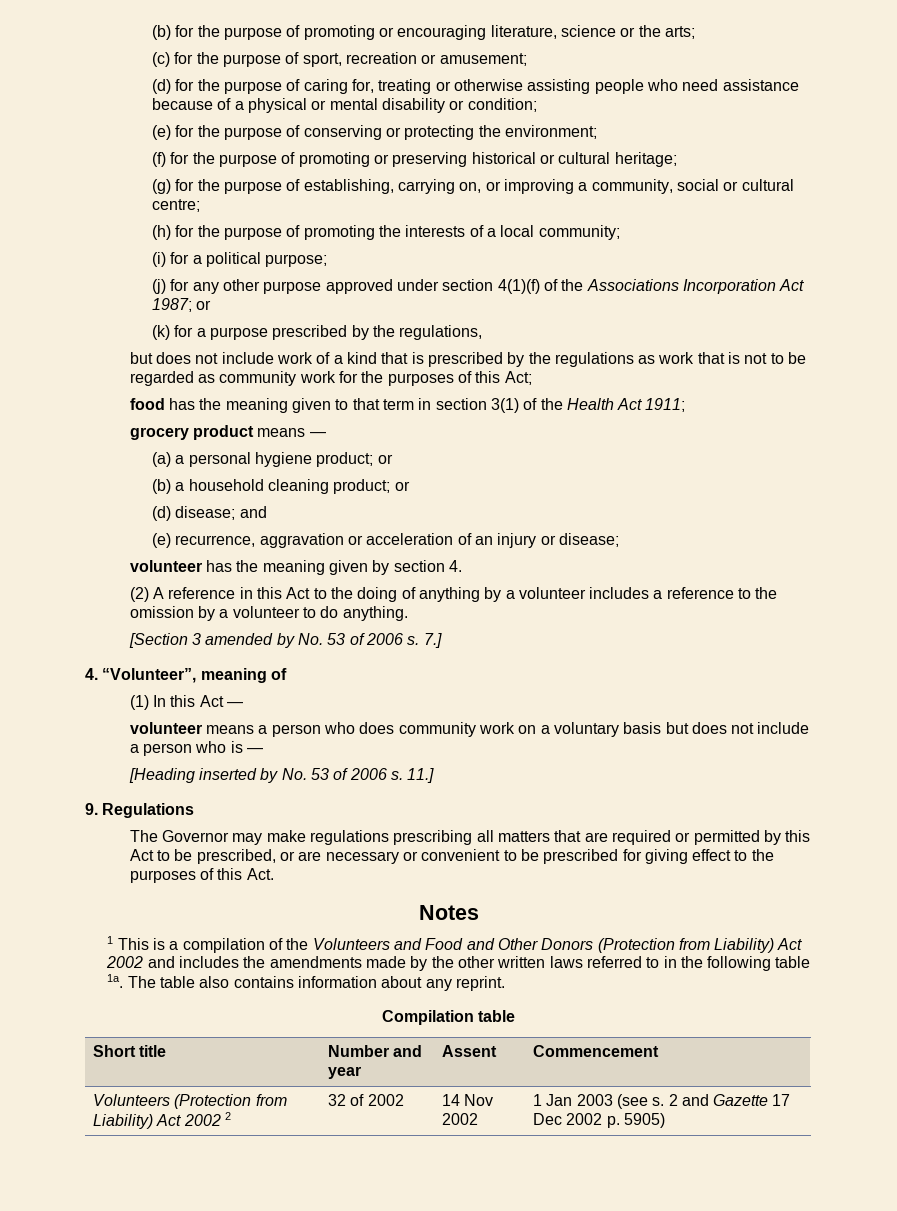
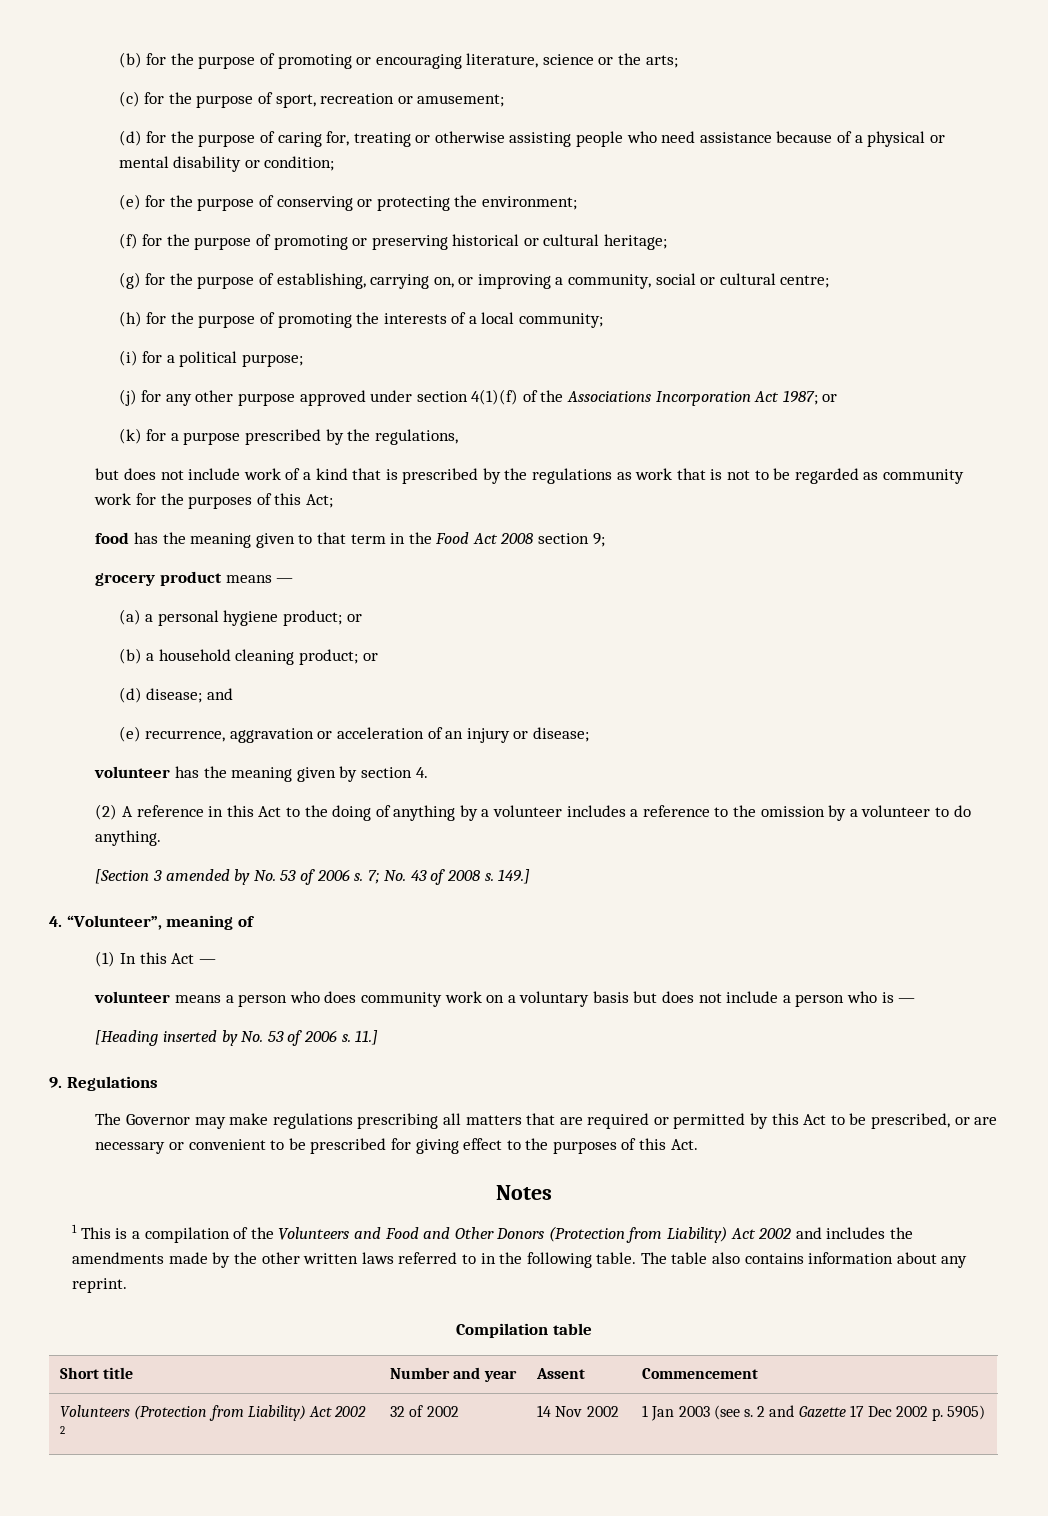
- food has the meaning given to that term in section 3(1) of the Health Act 1911;
+ food has the meaning given to that term in the Food Act 2008 section 9;
- 7.]
+ 7; No. 43 of 2008 s. 149.]
- 1 This is a compilation of the Volunteers and Food and Other Donors (Protection from Liability) Act 2002 and includes the amendments made by the other written laws referred to in the following table 1a.
+ 1 This is a compilation of the Volunteers and Food and Other Donors (Protection from Liability) Act 2002 and includes the amendments made by the other written laws referred to in the following table.

